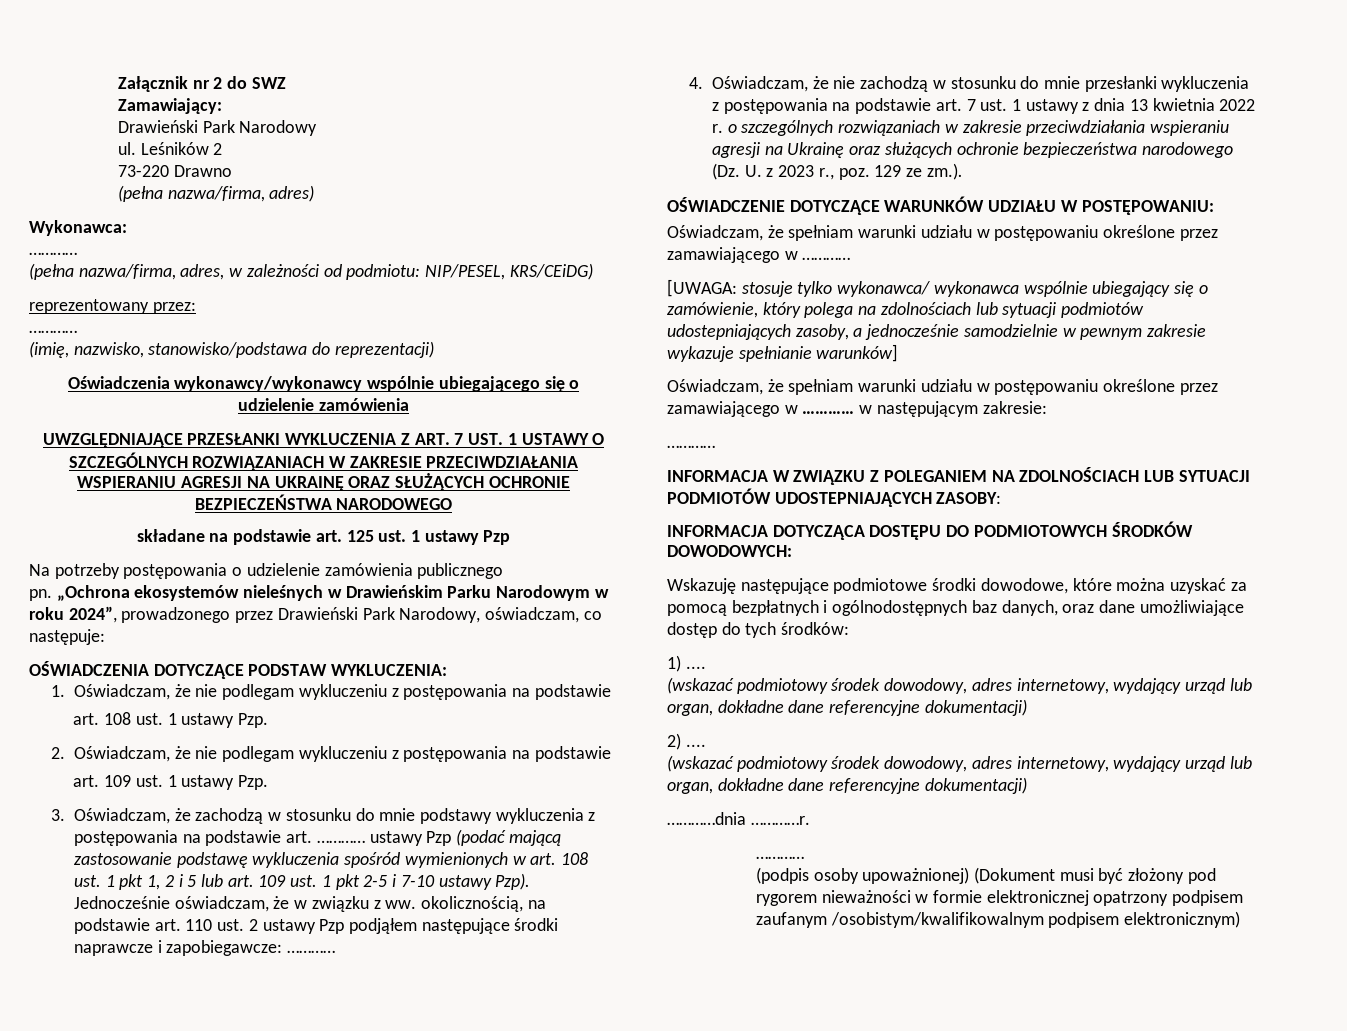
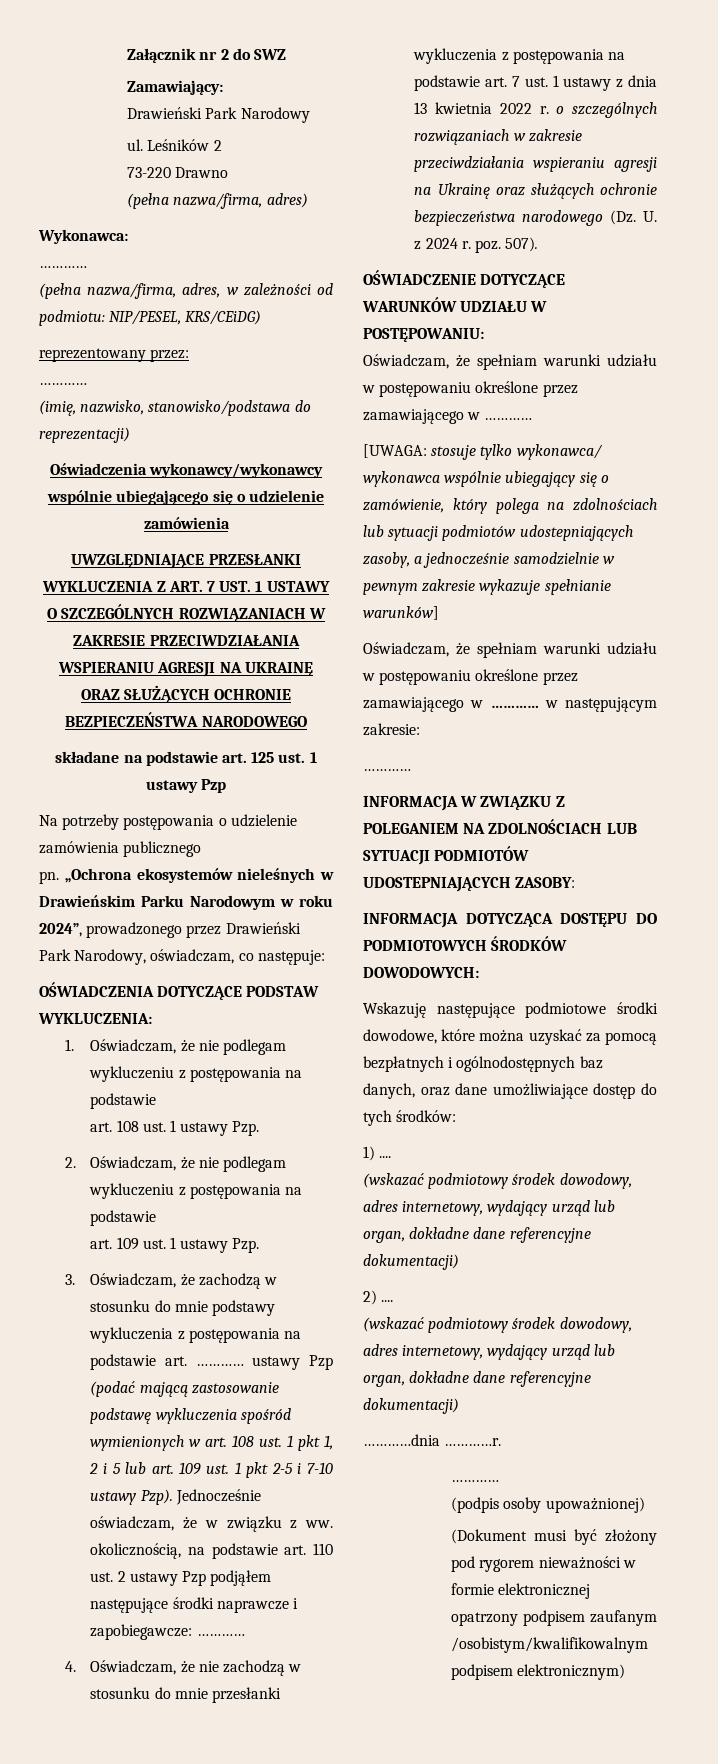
- 4. Oświadczam, że nie zachodzą w stosunku do mnie przesłanki wykluczenia z postępowania na podstawie art. 7 ust. 1 ustawy z dnia 13 kwietnia 2022 r. o szczególnych rozwiązaniach w zakresie przeciwdziałania wspieraniu agresji na Ukrainę oraz służących ochronie bezpieczeństwa narodowego (Dz. U. z 2023 r., poz. 129 ze zm.).
+ 4. Oświadczam, że nie zachodzą w stosunku do mnie przesłanki wykluczenia z postępowania na podstawie art. 7 ust. 1 ustawy z dnia 13 kwietnia 2022 r. o szczególnych rozwiązaniach w zakresie przeciwdziałania wspieraniu agresji na Ukrainę oraz służących ochronie bezpieczeństwa narodowego (Dz. U. z 2024 r. poz. 507).
- (podpis osoby upoważnionej) (Dokument musi być złożony pod rygorem nieważności w formie elektronicznej opatrzony podpisem zaufanym /osobistym/kwalifikowalnym podpisem elektronicznym)
+ (podpis osoby upoważnionej)
+ (Dokument musi być złożony pod rygorem nieważności w formie elektronicznej opatrzony podpisem zaufanym /osobistym/kwalifikowalnym podpisem elektronicznym)

